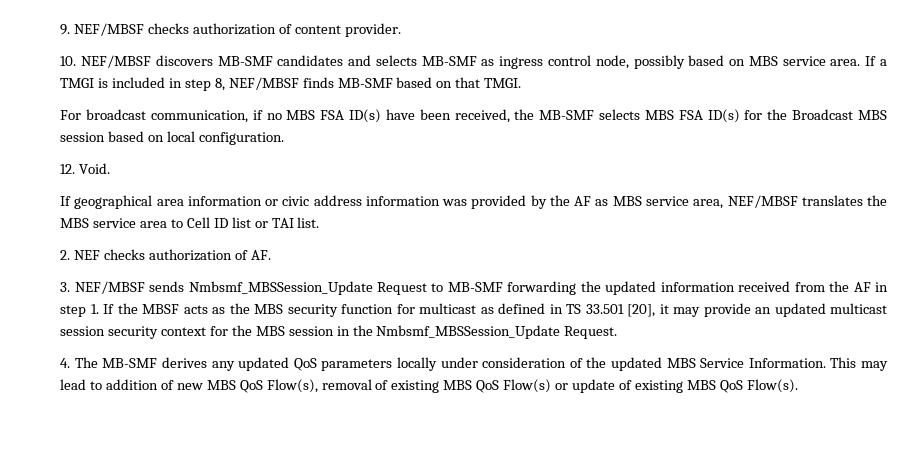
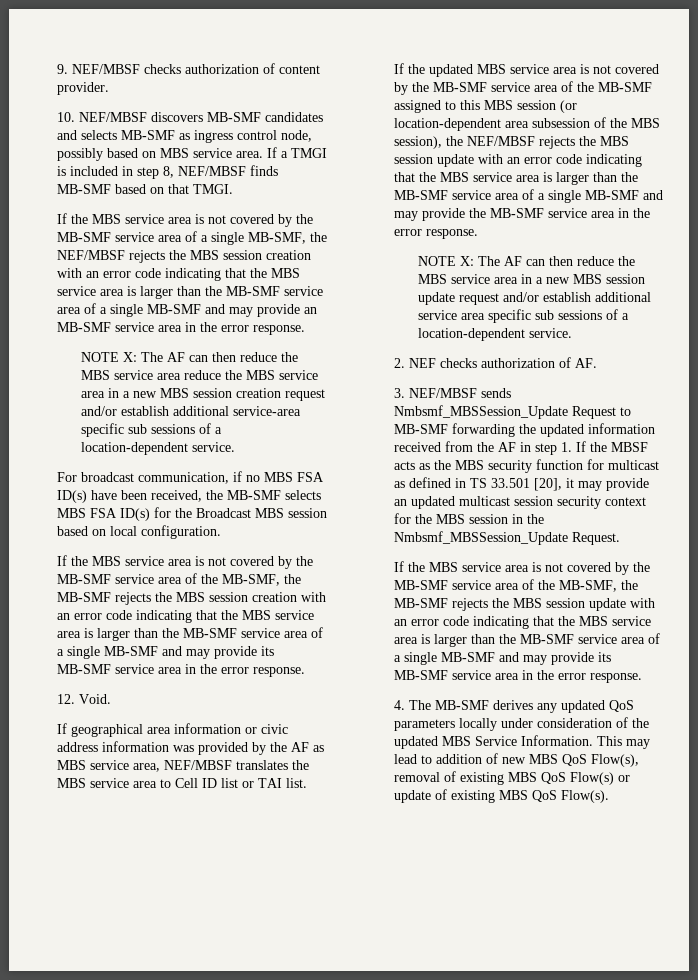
+ If the MBS service area is not covered by the MB-SMF service area of a single MB-SMF, the NEF/MBSF rejects the MBS session creation with an error code indicating that the MBS service area is larger than the MB-SMF service area of a single MB-SMF and may provide an MB-SMF service area in the error response.
+ NOTE X: The AF can then reduce the MBS service area reduce the MBS service area in a new MBS session creation request and/or establish additional service-area specific sub sessions of a location-dependent service.
+ If the MBS service area is not covered by the MB-SMF service area of the MB-SMF, the MB-SMF rejects the MBS session creation with an error code indicating that the MBS service area is larger than the MB-SMF service area of a single MB-SMF and may provide its MB-SMF service area in the error response.
+ If the updated MBS service area is not covered by the MB-SMF service area of the MB-SMF assigned to this MBS session (or location-dependent area subsession of the MBS session), the NEF/MBSF rejects the MBS session update with an error code indicating that the MBS service area is larger than the MB-SMF service area of a single MB-SMF and may provide the MB-SMF service area in the error response.
+ NOTE X: The AF can then reduce the MBS service area in a new MBS session update request and/or establish additional service area specific sub sessions of a location-dependent service.
+ If the MBS service area is not covered by the MB-SMF service area of the MB-SMF, the MB-SMF rejects the MBS session update with an error code indicating that the MBS service area is larger than the MB-SMF service area of a single MB-SMF and may provide its MB-SMF service area in the error response.

